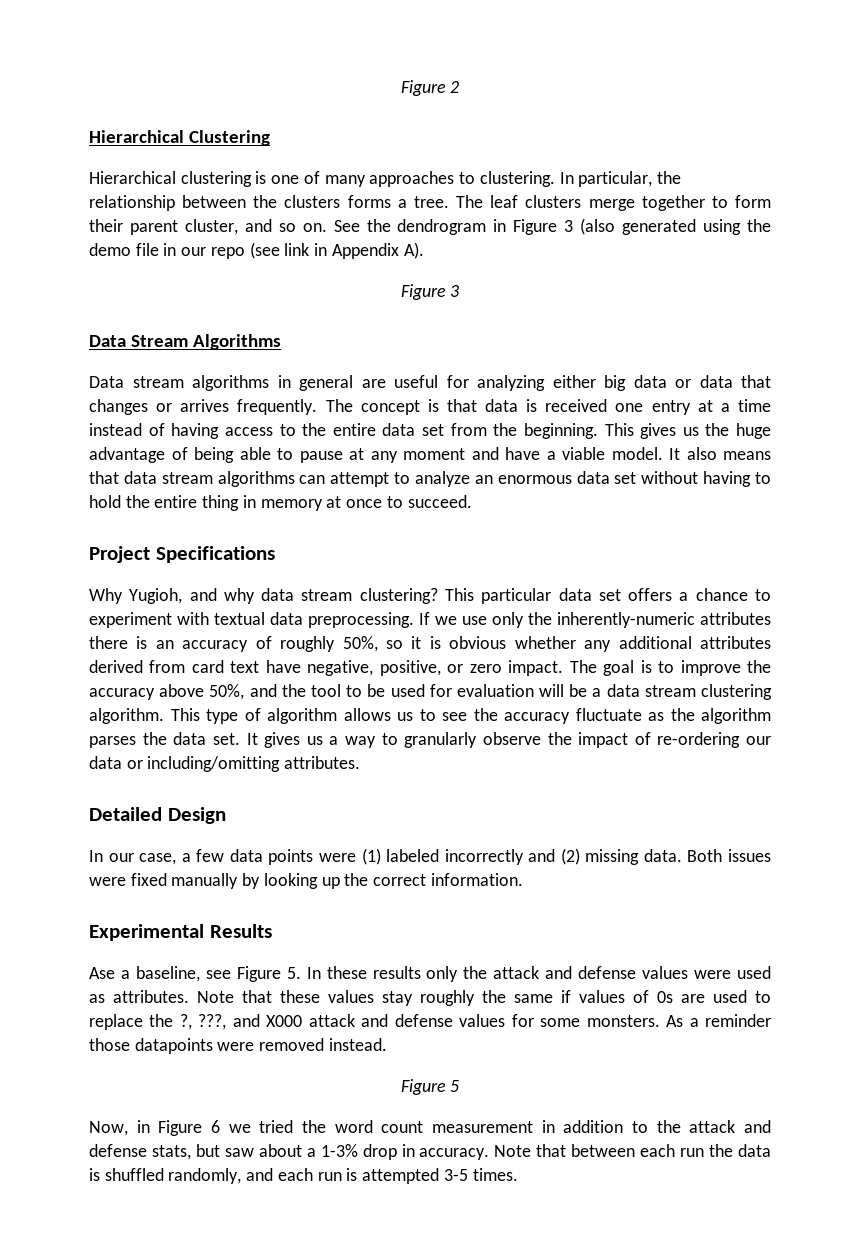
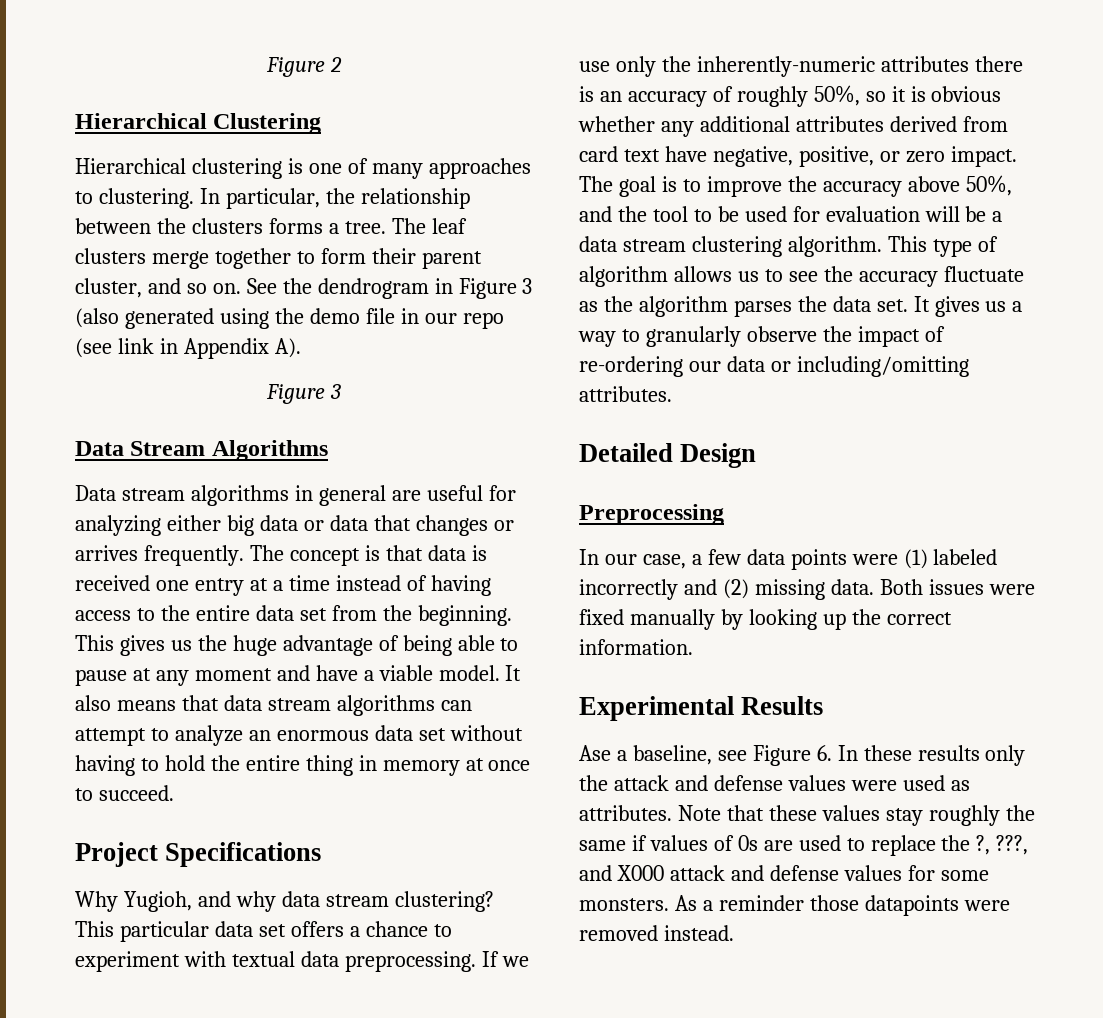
+ Preprocessing
- Ase a baseline, see Figure 5. In these results only the attack and defense values were used as attributes.
+ Ase a baseline, see Figure 6. In these results only the attack and defense values were used as attributes.
- Figure 5
- Now, in Figure 6 we tried the word count measurement in addition to the attack and defense stats, but saw about a 1-3% drop in accuracy. Note that between each run the data is shuffled randomly, and each run is attempted 3-5 times.

